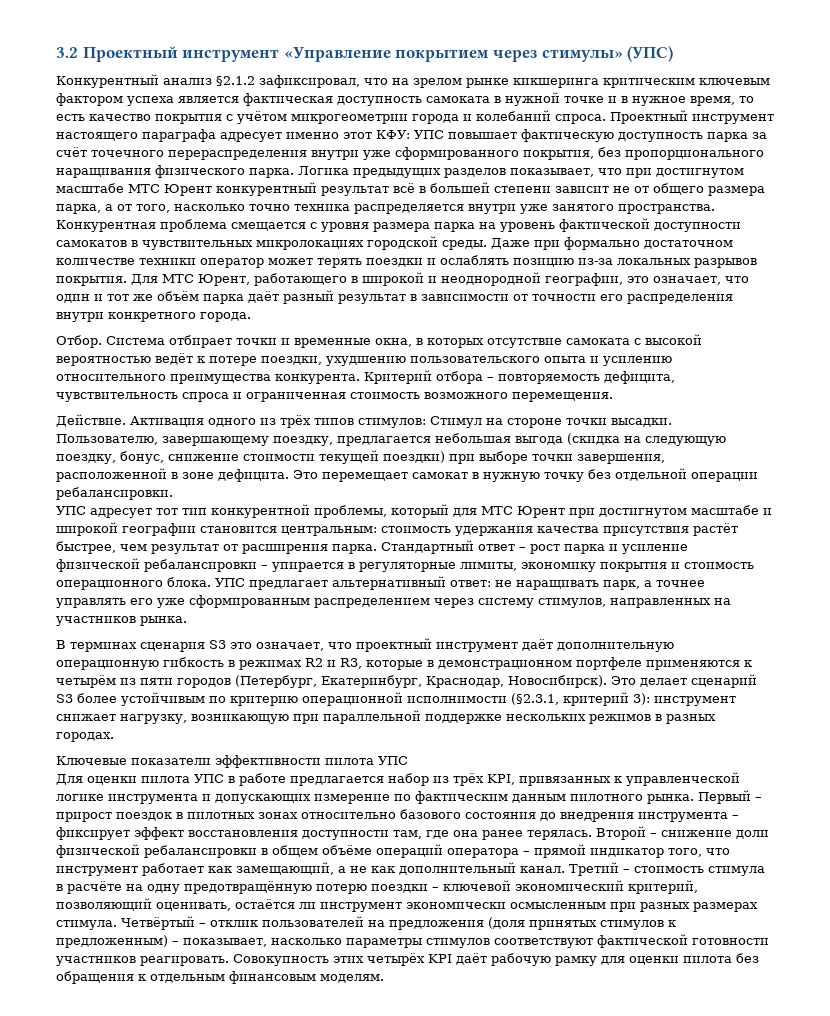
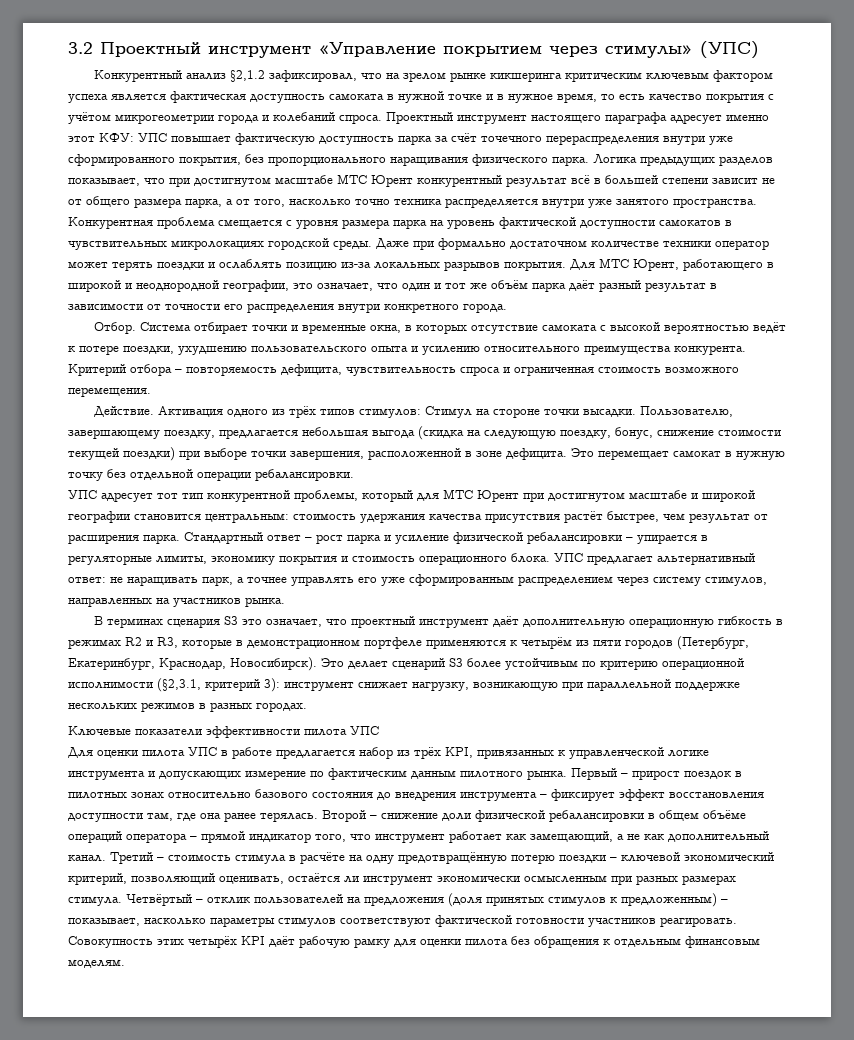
- Конкурентный анализ §2.1.2 зафиксировал, что на зрелом рынке кикшеринга критическим ключевым фактором успеха является фактическая доступность самоката в нужной точке и в нужное время, то есть качество покрытия с учётом микрогеометрии города и колебаний спроса.
+ Конкурентный анализ §2,1.2 зафиксировал, что на зрелом рынке кикшеринга критическим ключевым фактором успеха является фактическая доступность самоката в нужной точке и в нужное время, то есть качество покрытия с учётом микрогеометрии города и колебаний спроса.
- Это делает сценарий S3 более устойчивым по критерию операционной исполнимости (§2.3.1, критерий 3): инструмент снижает нагрузку, возникающую при параллельной поддержке нескольких режимов в разных городах.
+ Это делает сценарий S3 более устойчивым по критерию операционной исполнимости (§2,3.1, критерий 3): инструмент снижает нагрузку, возникающую при параллельной поддержке нескольких режимов в разных городах.

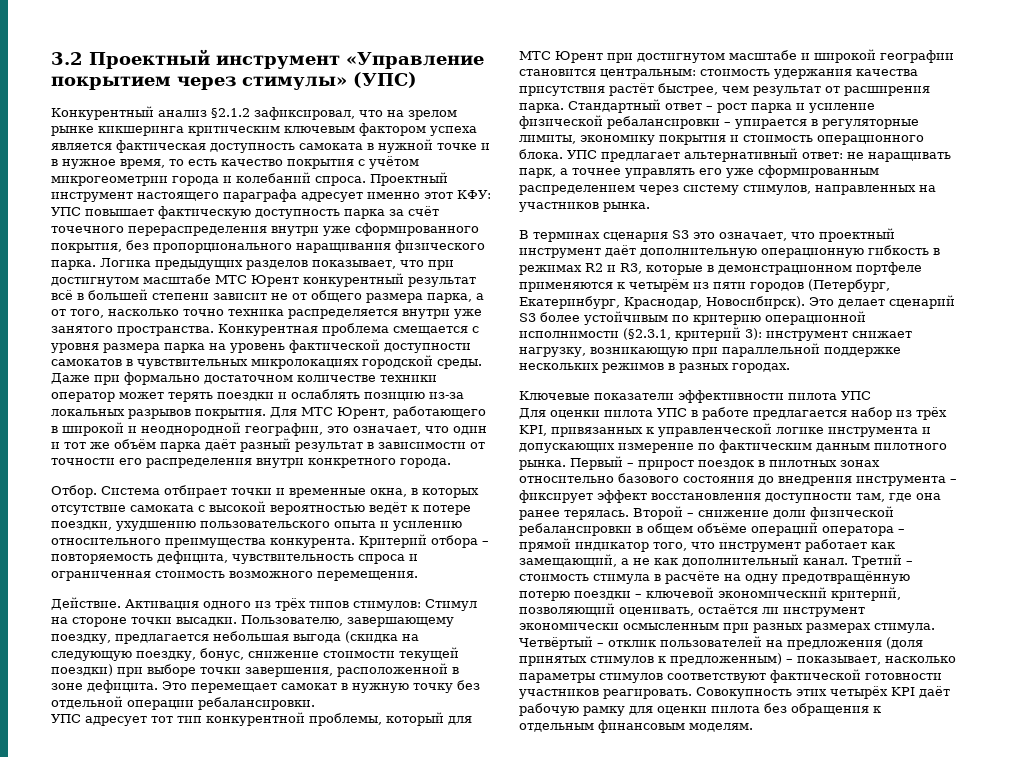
- Конкурентный анализ §2,1.2 зафиксировал, что на зрелом рынке кикшеринга критическим ключевым фактором успеха является фактическая доступность самоката в нужной точке и в нужное время, то есть качество покрытия с учётом микрогеометрии города и колебаний спроса.
+ Конкурентный анализ §2.1.2 зафиксировал, что на зрелом рынке кикшеринга критическим ключевым фактором успеха является фактическая доступность самоката в нужной точке и в нужное время, то есть качество покрытия с учётом микрогеометрии города и колебаний спроса.
- Это делает сценарий S3 более устойчивым по критерию операционной исполнимости (§2,3.1, критерий 3): инструмент снижает нагрузку, возникающую при параллельной поддержке нескольких режимов в разных городах.
+ Это делает сценарий S3 более устойчивым по критерию операционной исполнимости (§2.3.1, критерий 3): инструмент снижает нагрузку, возникающую при параллельной поддержке нескольких режимов в разных городах.

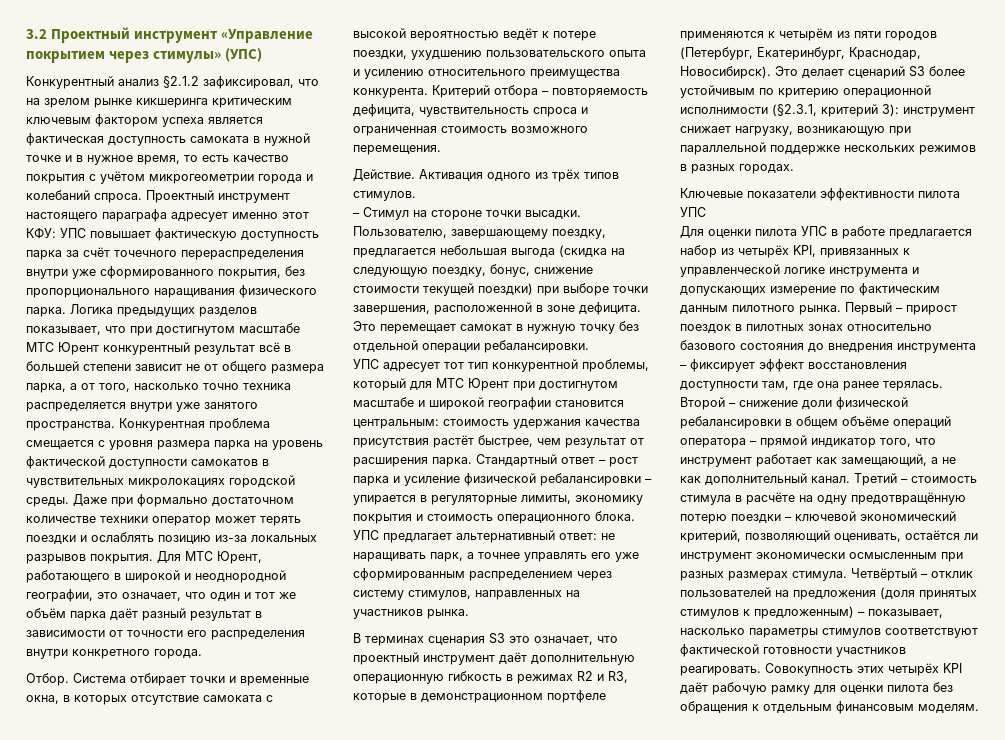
- Активация одного из трёх типов стимулов: Стимул на стороне точки высадки.
+ Активация одного из трёх типов стимулов.
+ – Стимул на стороне точки высадки.
- Для оценки пилота УПС в работе предлагается набор из трёх KPI, привязанных к управленческой логике инструмента и допускающих измерение по фактическим данным пилотного рынка.
+ Для оценки пилота УПС в работе предлагается набор из четырёх KPI, привязанных к управленческой логике инструмента и допускающих измерение по фактическим данным пилотного рынка.

